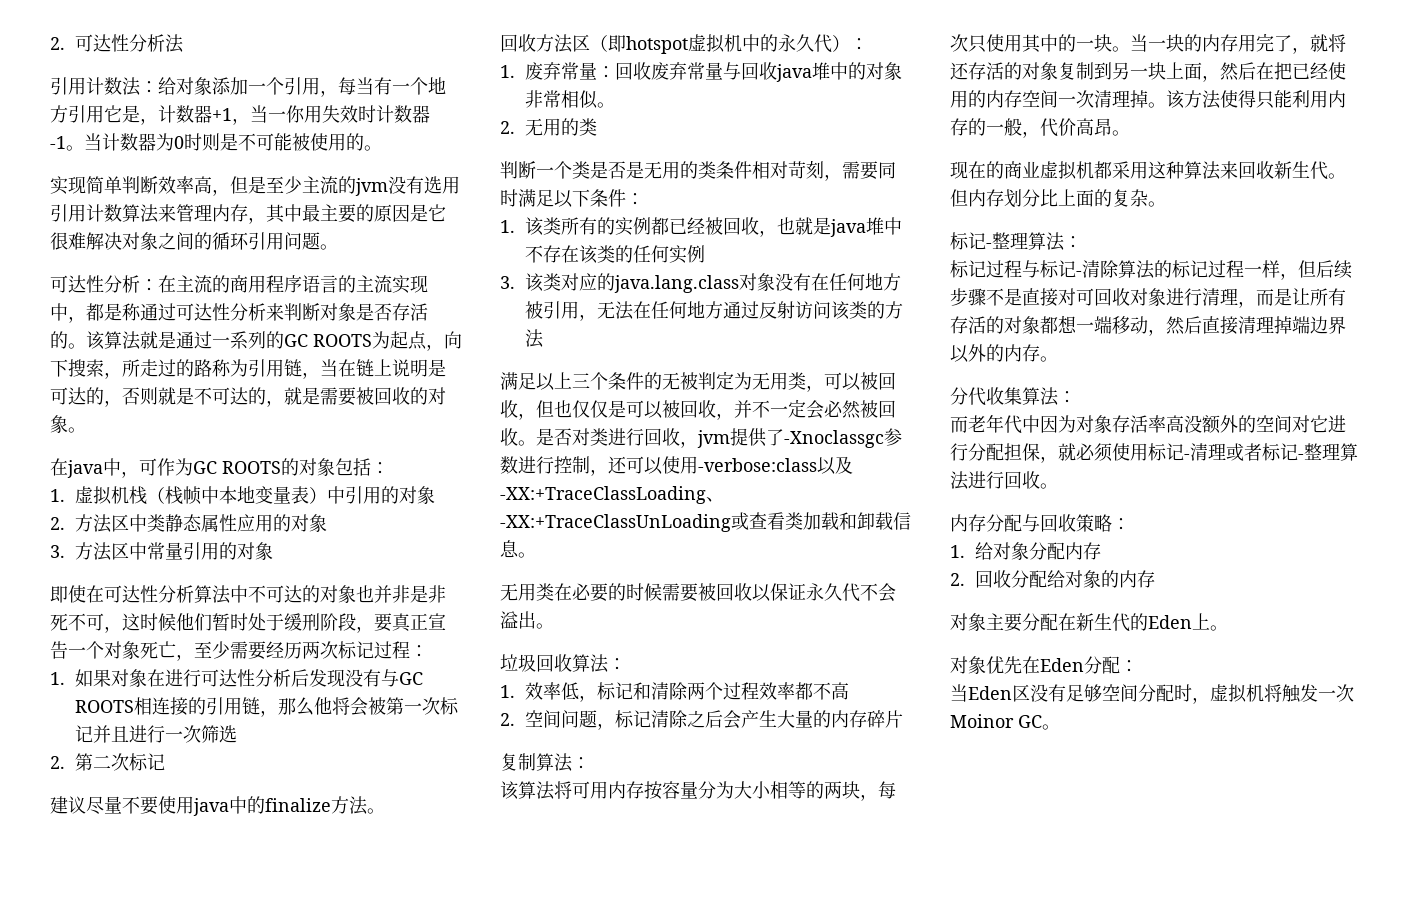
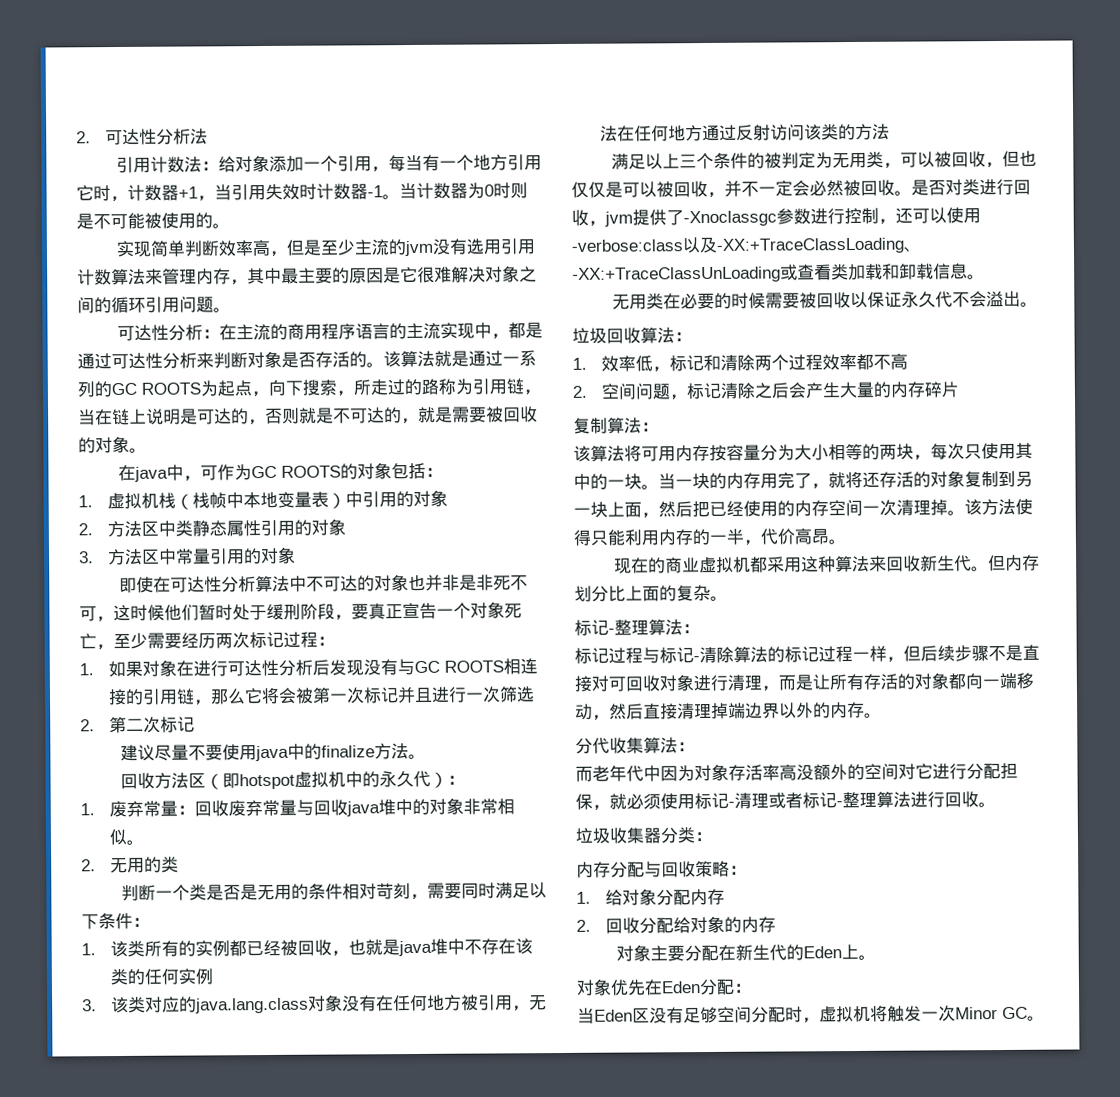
- 引用计数法：给对象添加一个引用，每当有一个地方引用它是，计数器+1，当一你用失效时计数器-1。
+ 引用计数法：给对象添加一个引用，每当有一个地方引用它时，计数器+1，当引用失效时计数器-1。
- 可达性分析：在主流的商用程序语言的主流实现中，都是称通过可达性分析来判断对象是否存活的。
+ 可达性分析：在主流的商用程序语言的主流实现中，都是通过可达性分析来判断对象是否存活的。
- 2.方法区中类静态属性应用的对象
+ 2.方法区中类静态属性引用的对象
- 1.如果对象在进行可达性分析后发现没有与GC ROOTS相连接的引用链，那么他将会被第一次标记并且进行一次筛选
+ 1.如果对象在进行可达性分析后发现没有与GC ROOTS相连接的引用链，那么它将会被第一次标记并且进行一次筛选
- 判断一个类是否是无用的类条件相对苛刻，需要同时满足以下条件：
+ 判断一个类是否是无用的条件相对苛刻，需要同时满足以下条件：
- 满足以上三个条件的无被判定为无用类，可以被回收，但也仅仅是可以被回收，并不一定会必然被回收。
+ 满足以上三个条件的被判定为无用类，可以被回收，但也仅仅是可以被回收，并不一定会必然被回收。
- 当一块的内存用完了，就将还存活的对象复制到另一块上面，然后在把已经使用的内存空间一次清理掉。
+ 当一块的内存用完了，就将还存活的对象复制到另一块上面，然后把已经使用的内存空间一次清理掉。
- 该方法使得只能利用内存的一般，代价高昂。
+ 该方法使得只能利用内存的一半，代价高昂。
- 标记过程与标记-清除算法的标记过程一样，但后续步骤不是直接对可回收对象进行清理，而是让所有存活的对象都想一端移动，然后直接清理掉端边界以外的内存。
+ 标记过程与标记-清除算法的标记过程一样，但后续步骤不是直接对可回收对象进行清理，而是让所有存活的对象都向一端移动，然后直接清理掉端边界以外的内存。
+ 垃圾收集器分类：
- 当Eden区没有足够空间分配时，虚拟机将触发一次Moinor GC。
+ 当Eden区没有足够空间分配时，虚拟机将触发一次Minor GC。

